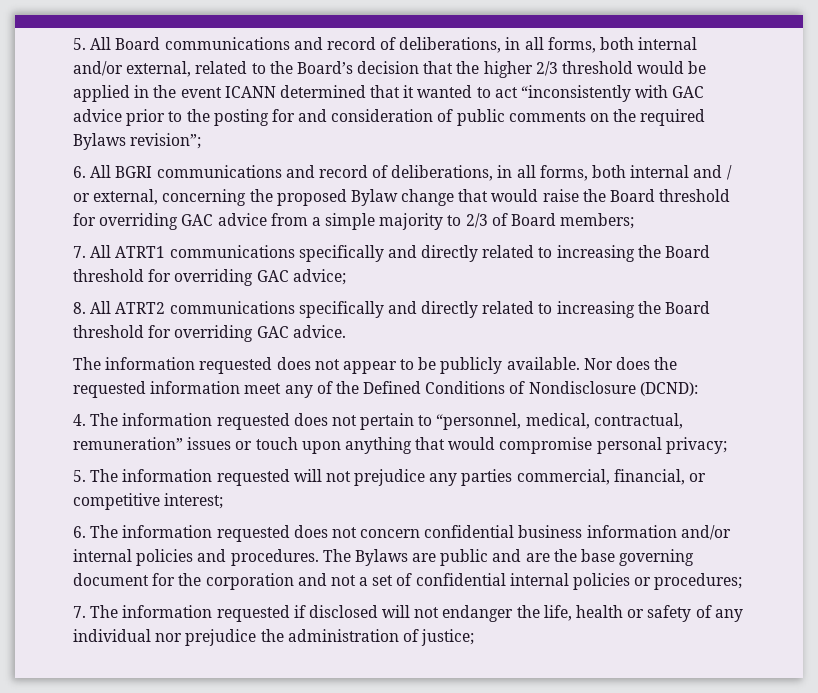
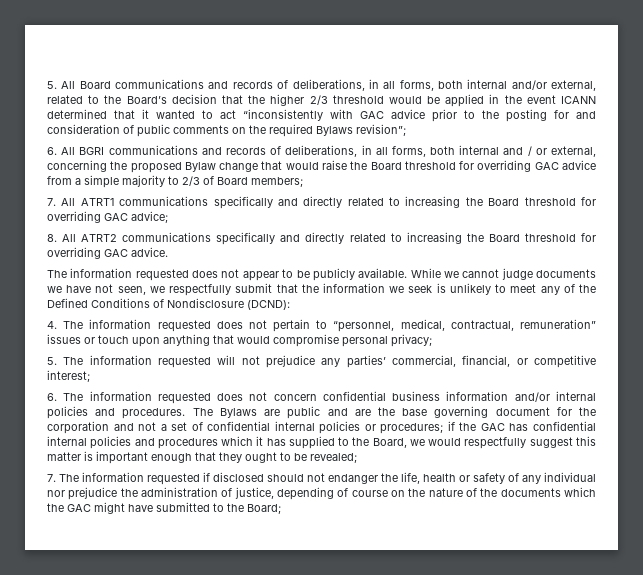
- 5. All Board communications and record of deliberations, in all forms, both internal and/or external, related to the Board’s decision that the higher 2/3 threshold would be applied in the event ICANN determined that it wanted to act “inconsistently with GAC advice prior to the posting for and consideration of public comments on the required Bylaws revision”;
+ 5. All Board communications and records of deliberations, in all forms, both internal and/or external, related to the Board’s decision that the higher 2/3 threshold would be applied in the event ICANN determined that it wanted to act “inconsistently with GAC advice prior to the posting for and consideration of public comments on the required Bylaws revision”;
- 6. All BGRI communications and record of deliberations, in all forms, both internal and / or external, concerning the proposed Bylaw change that would raise the Board threshold for overriding GAC advice from a simple majority to 2/3 of Board members;
+ 6. All BGRI communications and records of deliberations, in all forms, both internal and / or external, concerning the proposed Bylaw change that would raise the Board threshold for overriding GAC advice from a simple majority to 2/3 of Board members;
- Nor does the requested information meet any of the Defined Conditions of Nondisclosure (DCND):
+ While we cannot judge documents we have not seen, we respectfully submit that the information we seek is unlikely to meet any of the Defined Conditions of Nondisclosure (DCND):
- 5. The information requested will not prejudice any parties commercial, financial, or competitive interest;
+ 5. The information requested will not prejudice any parties’ commercial, financial, or competitive interest;
- The Bylaws are public and are the base governing document for the corporation and not a set of confidential internal policies or procedures;
+ The Bylaws are public and are the base governing document for the corporation and not a set of confidential internal policies or procedures; if the GAC has confidential internal policies and procedures which it has supplied to the Board, we would respectfully suggest this matter is important enough that they ought to be revealed;
- 7. The information requested if disclosed will not endanger the life, health or safety of any individual nor prejudice the administration of justice;
+ 7. The information requested if disclosed should not endanger the life, health or safety of any individual nor prejudice the administration of justice, depending of course on the nature of the documents which the GAC might have submitted to the Board;

